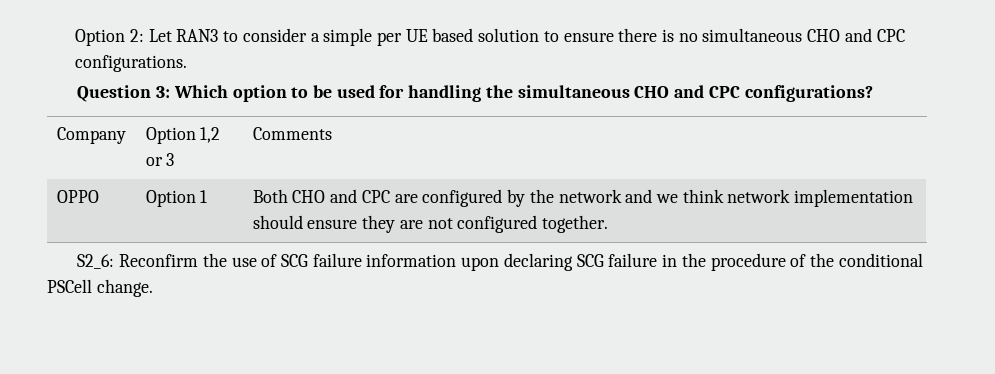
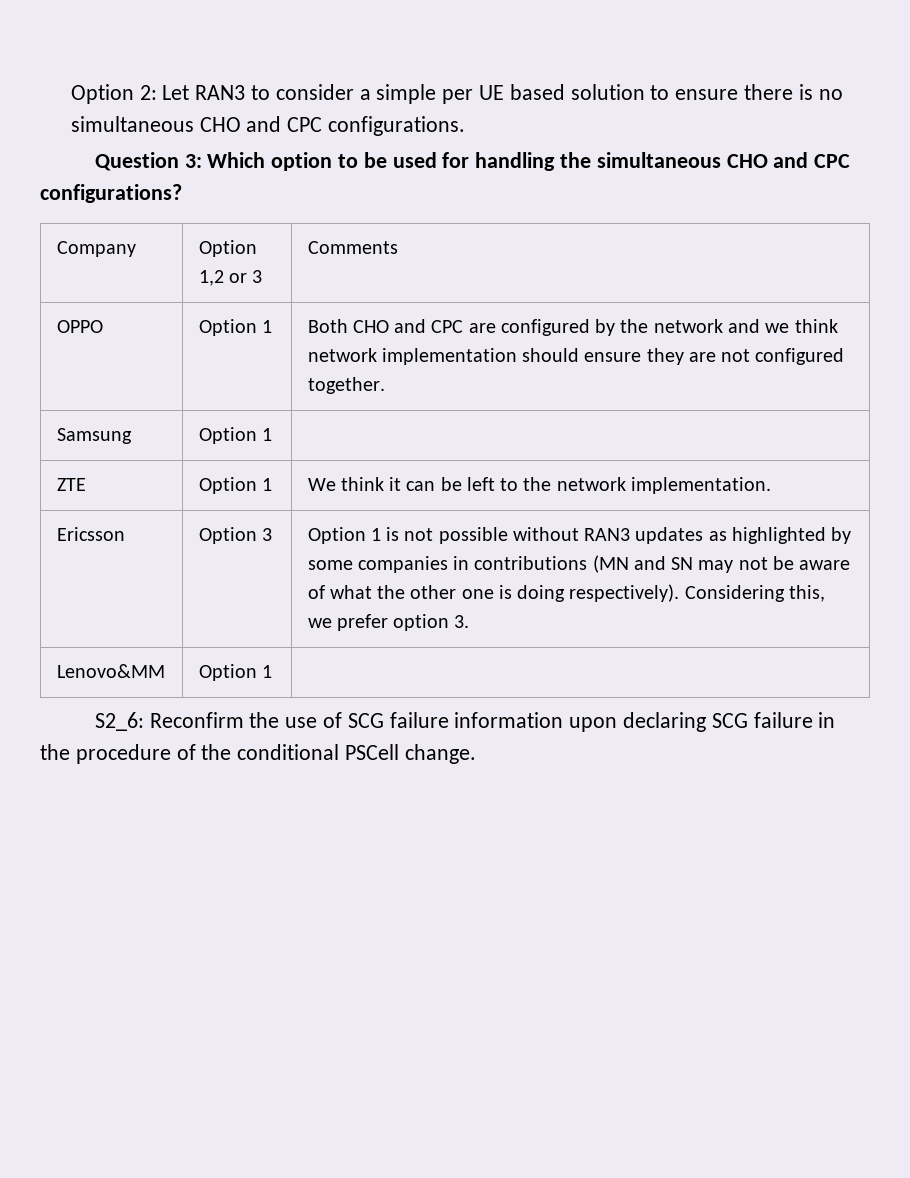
+ Samsung | Option 1 |
+ ZTE | Option 1 | We think it can be left to the network implementation.
+ Ericsson | Option 3 | Option 1 is not possible without RAN3 updates as highlighted by some companies in contributions (MN and SN may not be aware of what the other one is doing respectively). Considering this, we prefer option 3.
+ Lenovo&MM | Option 1 |

